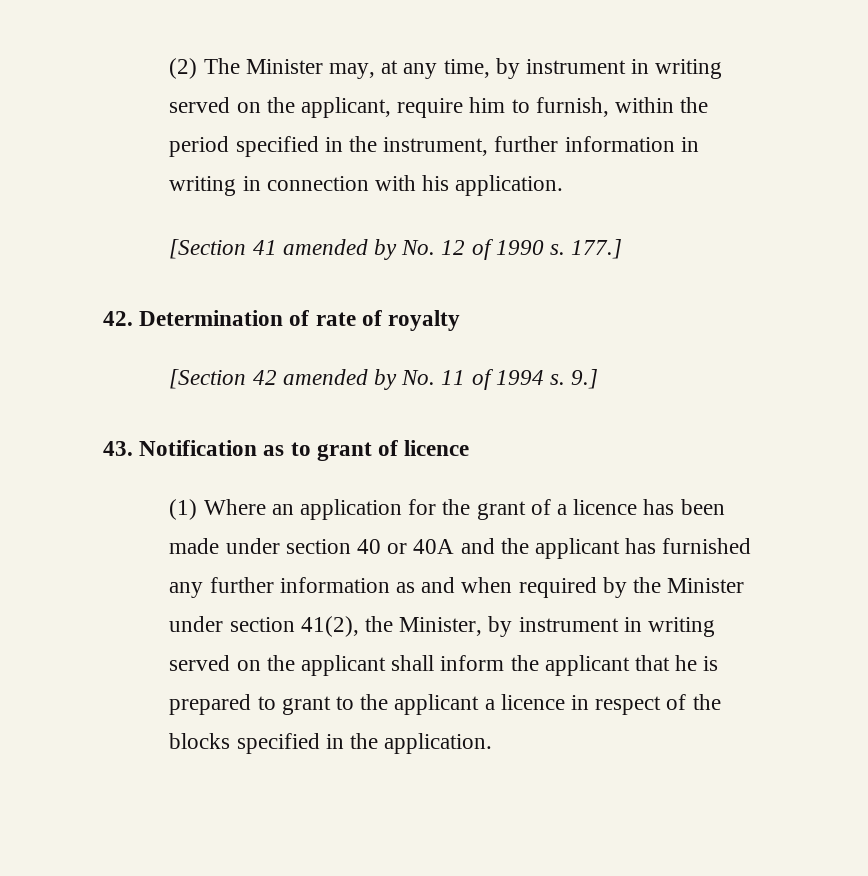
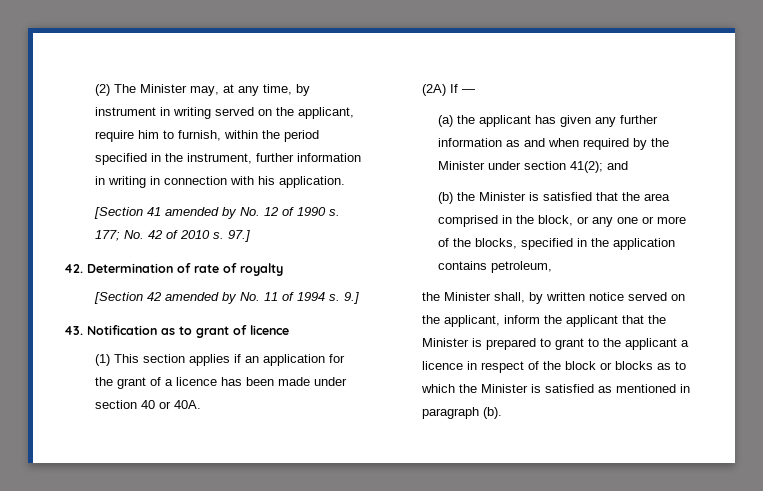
- 177.]
+ 177; No. 42 of 2010 s. 97.]
- (1) Where an application for the grant of a licence has been made under section 40 or 40A and the applicant has furnished any further information as and when required by the Minister under section 41(2), the Minister, by instrument in writing served on the applicant shall inform the applicant that he is prepared to grant to the applicant a licence in respect of the blocks specified in the application.
+ (1) This section applies if an application for the grant of a licence has been made under section 40 or 40A.
+ (2A) If —
+ (a) the applicant has given any further information as and when required by the Minister under section 41(2); and
+ (b) the Minister is satisfied that the area comprised in the block, or any one or more of the blocks, specified in the application contains petroleum,
+ the Minister shall, by written notice served on the applicant, inform the applicant that the Minister is prepared to grant to the applicant a licence in respect of the block or blocks as to which the Minister is satisfied as mentioned in paragraph (b).

